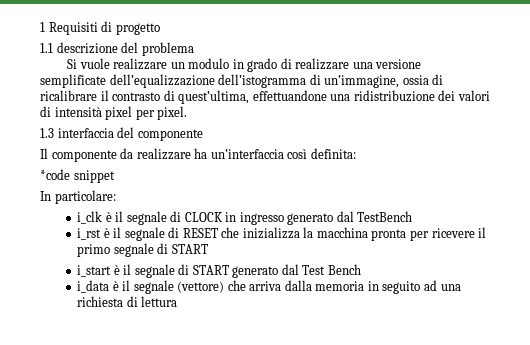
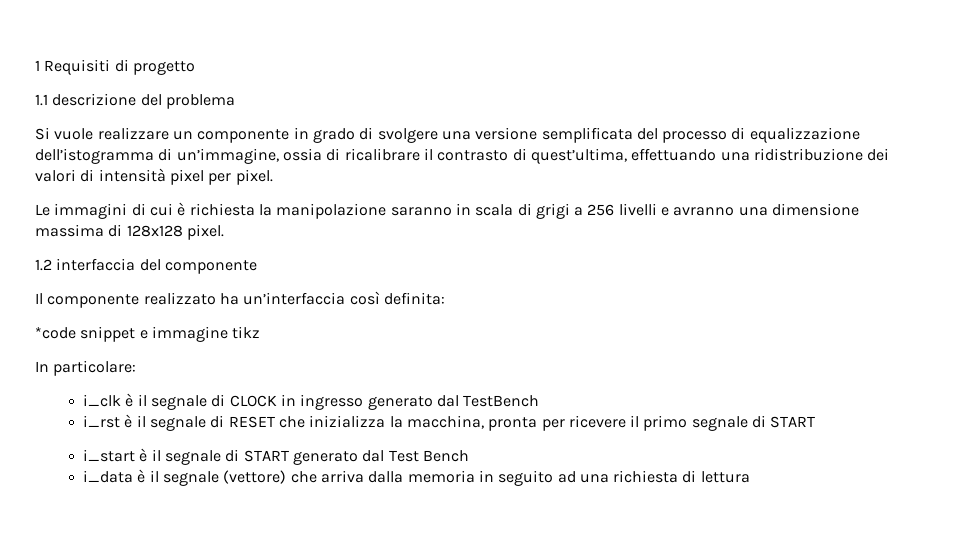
- Si vuole realizzare un modulo in grado di realizzare una versione semplificate dell’equalizzazione dell’istogramma di un’immagine, ossia di ricalibrare il contrasto di quest’ultima, effettuandone una ridistribuzione dei valori di intensità pixel per pixel.
+ Si vuole realizzare un componente in grado di svolgere una versione semplificata del processo di equalizzazione dell’istogramma di un’immagine, ossia di ricalibrare il contrasto di quest’ultima, effettuando una ridistribuzione dei valori di intensità pixel per pixel.
- 1.3 interfaccia del componente
+ Le immagini di cui è richiesta la manipolazione saranno in scala di grigi a 256 livelli e avranno una dimensione massima di 128x128 pixel.
+ 1.2 interfaccia del componente
- Il componente da realizzare ha un’interfaccia così definita:
+ Il componente realizzato ha un’interfaccia così definita:
- *code snippet
+ *code snippet e immagine tikz
- i_rst è il segnale di RESET che inizializza la macchina pronta per ricevere il primo segnale di START
+ i_rst è il segnale di RESET che inizializza la macchina, pronta per ricevere il primo segnale di START

